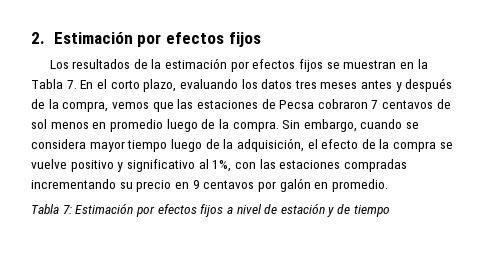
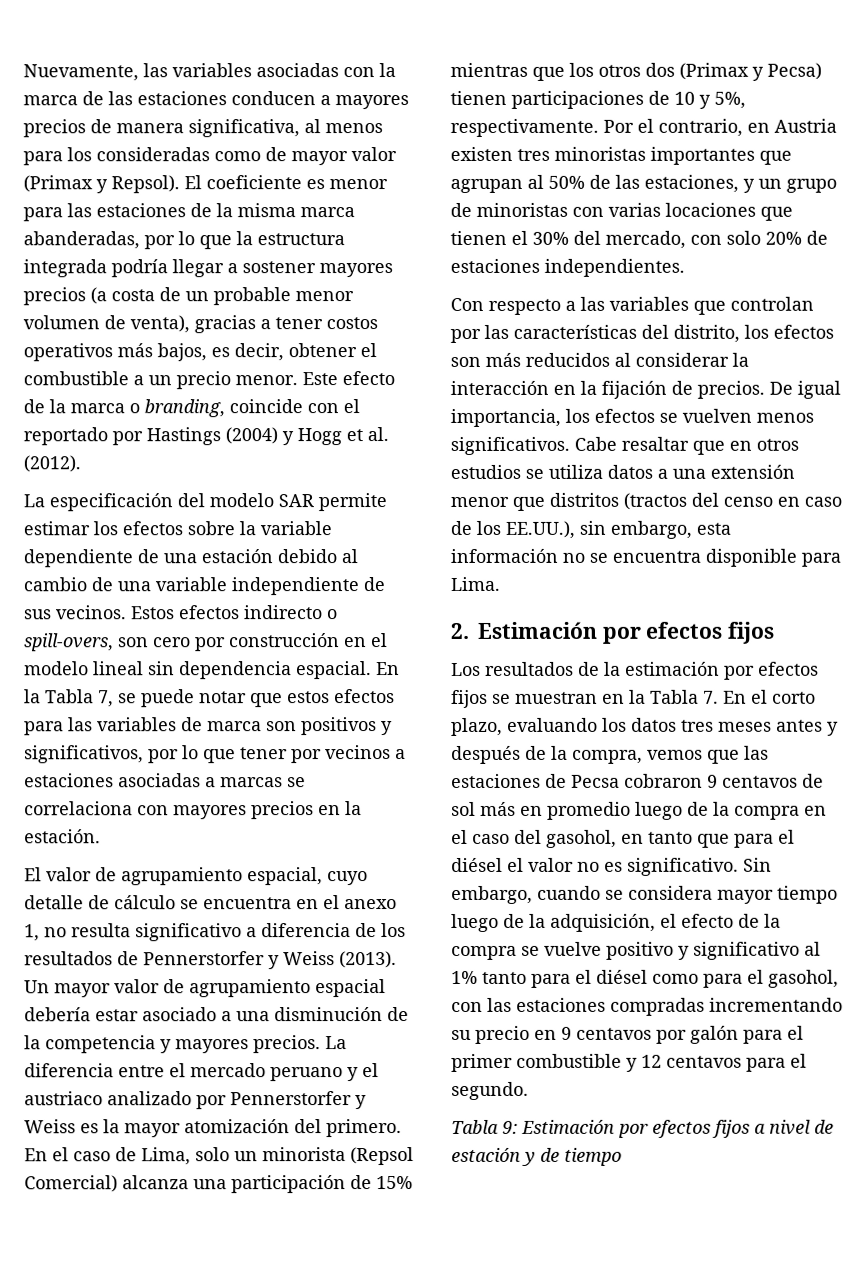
+ Nuevamente, las variables asociadas con la marca de las estaciones conducen a mayores precios de manera significativa, al menos para los consideradas como de mayor valor (Primax y Repsol). El coeficiente es menor para las estaciones de la misma marca abanderadas, por lo que la estructura integrada podría llegar a sostener mayores precios (a costa de un probable menor volumen de venta), gracias a tener costos operativos más bajos, es decir, obtener el combustible a un precio menor. Este efecto de la marca o branding, coincide con el reportado por Hastings (2004) y Hogg et al. (2012).
+ La especificación del modelo SAR permite estimar los efectos sobre la variable dependiente de una estación debido al cambio de una variable independiente de sus vecinos. Estos efectos indirecto o spill-overs, son cero por construcción en el modelo lineal sin dependencia espacial. En la Tabla 7, se puede notar que estos efectos para las variables de marca son positivos y significativos, por lo que tener por vecinos a estaciones asociadas a marcas se correlaciona con mayores precios en la estación.
+ El valor de agrupamiento espacial, cuyo detalle de cálculo se encuentra en el anexo 1, no resulta significativo a diferencia de los resultados de Pennerstorfer y Weiss (2013). Un mayor valor de agrupamiento espacial debería estar asociado a una disminución de la competencia y mayores precios. La diferencia entre el mercado peruano y el austriaco analizado por Pennerstorfer y Weiss es la mayor atomización del primero. En el caso de Lima, solo un minorista (Repsol Comercial) alcanza una participación de 15% mientras que los otros dos (Primax y Pecsa) tienen participaciones de 10 y 5%, respectivamente. Por el contrario, en Austria existen tres minoristas importantes que agrupan al 50% de las estaciones, y un grupo de minoristas con varias locaciones que tienen el 30% del mercado, con solo 20% de estaciones independientes.
+ Con respecto a las variables que controlan por las características del distrito, los efectos son más reducidos al considerar la interacción en la fijación de precios. De igual importancia, los efectos se vuelven menos significativos. Cabe resaltar que en otros estudios se utiliza datos a una extensión menor que distritos (tractos del censo en caso de los EE.UU.), sin embargo, esta información no se encuentra disponible para Lima.
- Los resultados de la estimación por efectos fijos se muestran en la Tabla 7. En el corto plazo, evaluando los datos tres meses antes y después de la compra, vemos que las estaciones de Pecsa cobraron 7 centavos de sol menos en promedio luego de la compra.
+ Los resultados de la estimación por efectos fijos se muestran en la Tabla 7. En el corto plazo, evaluando los datos tres meses antes y después de la compra, vemos que las estaciones de Pecsa cobraron 9 centavos de sol más en promedio luego de la compra en el caso del gasohol, en tanto que para el diésel el valor no es significativo.
- Sin embargo, cuando se considera mayor tiempo luego de la adquisición, el efecto de la compra se vuelve positivo y significativo al 1%, con las estaciones compradas incrementando su precio en 9 centavos por galón en promedio.
- Tabla 7: Estimación por efectos fijos a nivel de estación y de tiempo
+ Sin embargo, cuando se considera mayor tiempo luego de la adquisición, el efecto de la compra se vuelve positivo y significativo al 1% tanto para el diésel como para el gasohol, con las estaciones compradas incrementando su precio en 9 centavos por galón para el primer combustible y 12 centavos para el segundo.
+ Tabla 9: Estimación por efectos fijos a nivel de estación y de tiempo

